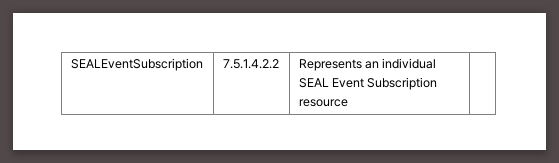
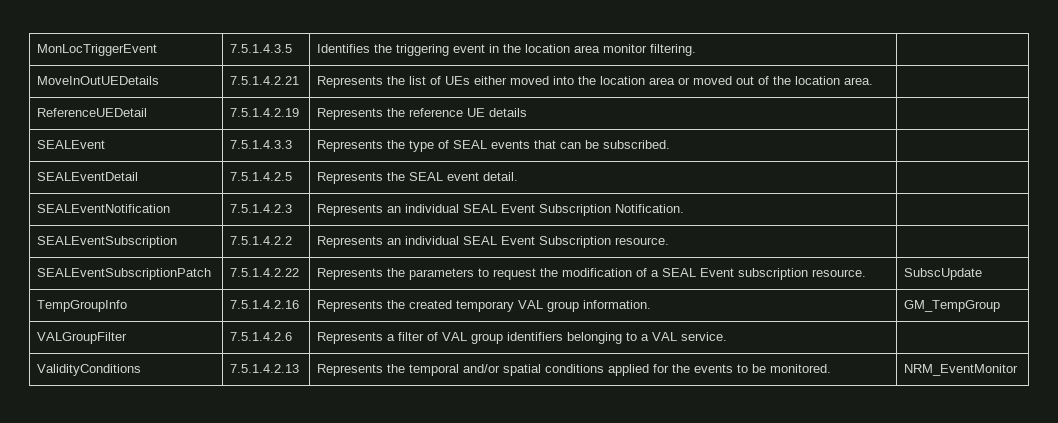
+ MonLocTriggerEvent | 7.5.1.4.3.5 | Identifies the triggering event in the location area monitor filtering. |
+ MoveInOutUEDetails | 7.5.1.4.2.21 | Represents the list of UEs either moved into the location area or moved out of the location area. |
+ ReferenceUEDetail | 7.5.1.4.2.19 | Represents the reference UE details |
+ SEALEvent | 7.5.1.4.3.3 | Represents the type of SEAL events that can be subscribed. |
+ SEALEventDetail | 7.5.1.4.2.5 | Represents the SEAL event detail. |
+ SEALEventNotification | 7.5.1.4.2.3 | Represents an individual SEAL Event Subscription Notification. |
- SEALEventSubscription | 7.5.1.4.2.2 | Represents an individual SEAL Event Subscription resource |
+ SEALEventSubscription | 7.5.1.4.2.2 | Represents an individual SEAL Event Subscription resource. |
+ SEALEventSubscriptionPatch | 7.5.1.4.2.22 | Represents the parameters to request the modification of a SEAL Event subscription resource. | SubscUpdate
+ TempGroupInfo | 7.5.1.4.2.16 | Represents the created temporary VAL group information. | GM_TempGroup
+ VALGroupFilter | 7.5.1.4.2.6 | Represents a filter of VAL group identifiers belonging to a VAL service. |
+ ValidityConditions | 7.5.1.4.2.13 | Represents the temporal and/or spatial conditions applied for the events to be monitored. | NRM_EventMonitor

